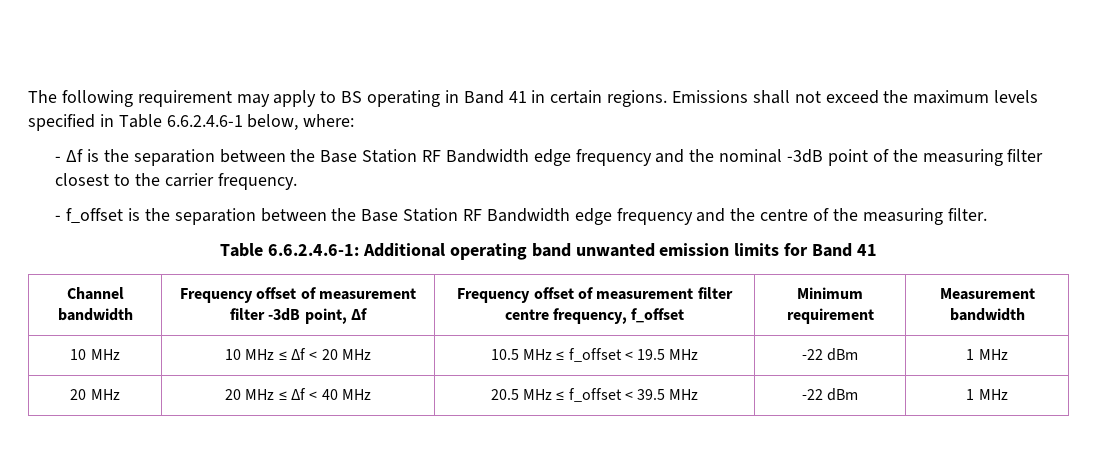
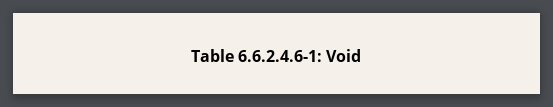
- The following requirement may apply to BS operating in Band 41 in certain regions. Emissions shall not exceed the maximum levels specified in Table 6.6.2.4.6-1 below, where:
- - Δf is the separation between the Base Station RF Bandwidth edge frequency and the nominal -3dB point of the measuring filter closest to the carrier frequency.
- - f_offset is the separation between the Base Station RF Bandwidth edge frequency and the centre of the measuring filter.
- Table 6.6.2.4.6-1: Additional operating band unwanted emission limits for Band 41
- Channel bandwidth | Frequency offset of measurement filter -3dB point, Δf | Frequency offset of measurement filter centre frequency, f_offset | Minimum requirement | Measurement bandwidth
- 10 MHz | 10 MHz ≤ Δf < 20 MHz | 10.5 MHz ≤ f_offset < 19.5 MHz | -22 dBm | 1 MHz
- 20 MHz | 20 MHz ≤ Δf < 40 MHz | 20.5 MHz ≤ f_offset < 39.5 MHz | -22 dBm | 1 MHz
+ Table 6.6.2.4.6-1: Void

